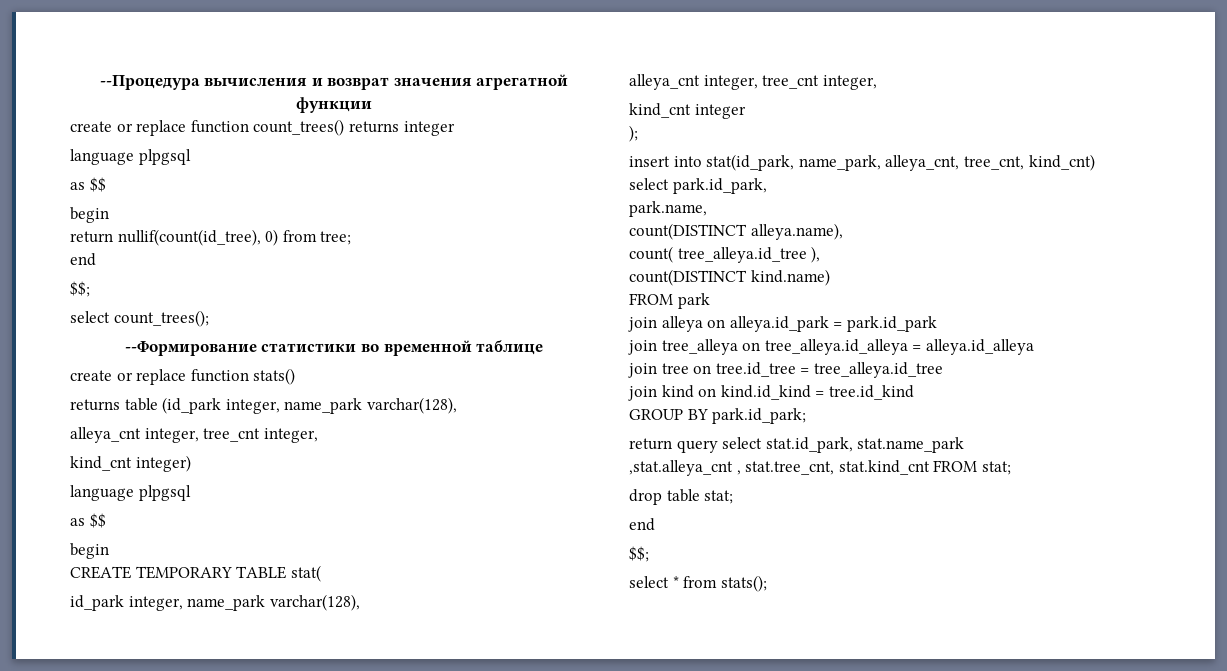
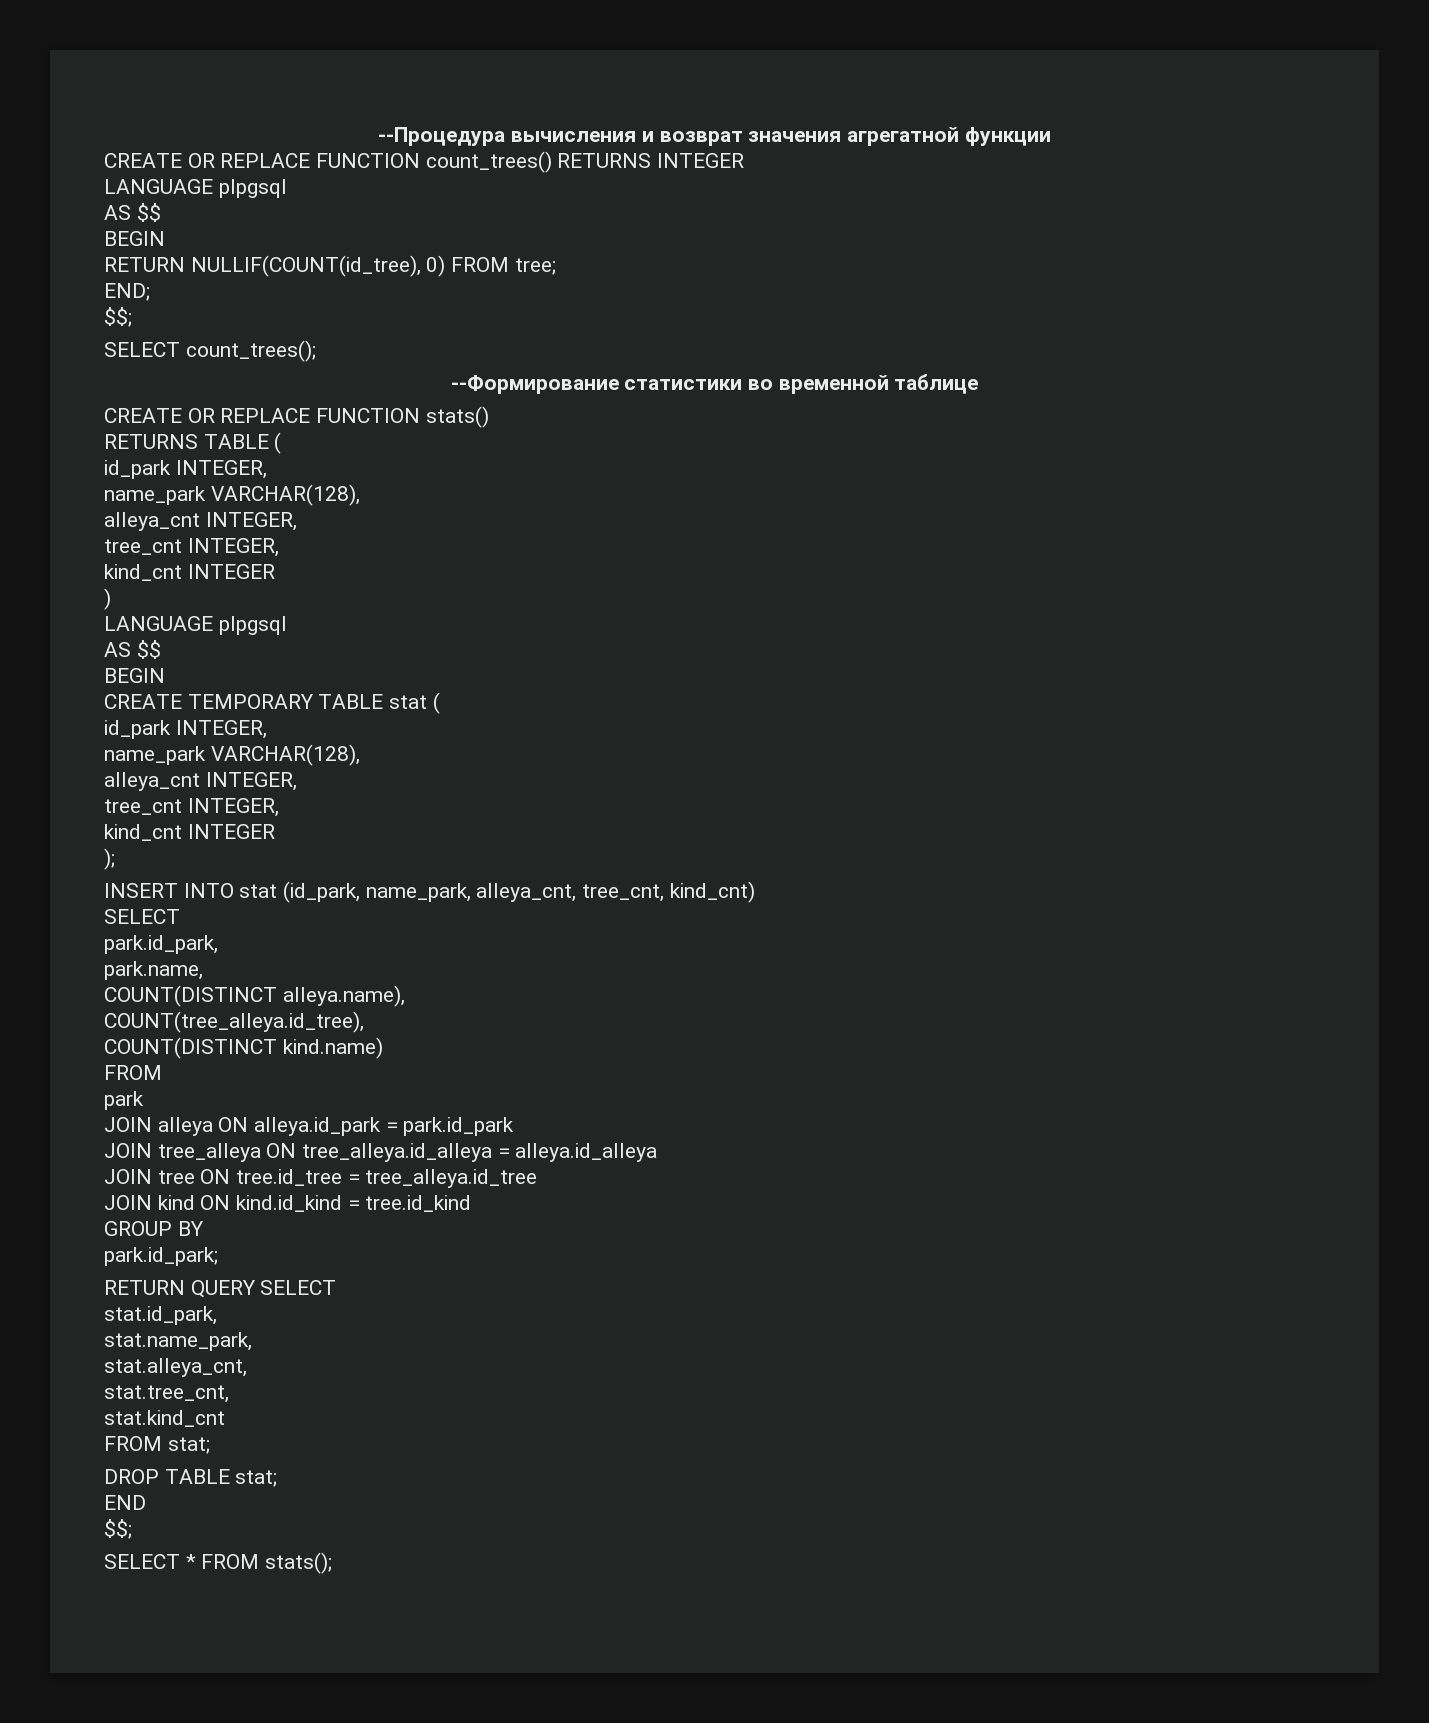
- create or replace function count_trees() returns integer
- language plpgsql
- as $$
- begin
- return nullif(count(id_tree), 0) from tree;
- end
+ CREATE OR REPLACE FUNCTION count_trees() RETURNS INTEGER
+ LANGUAGE plpgsql
+ AS $$
+ BEGIN
+ RETURN NULLIF(COUNT(id_tree), 0) FROM tree;
+ END;
  $$;
- select count_trees();
+ SELECT count_trees();
- create or replace function stats()
- returns table (id_park integer, name_park varchar(128),
- alleya_cnt integer, tree_cnt integer,
- kind_cnt integer)
- language plpgsql
- as $$
- begin
+ CREATE OR REPLACE FUNCTION stats()
+ RETURNS TABLE (
+ id_park INTEGER,
+ name_park VARCHAR(128),
+ alleya_cnt INTEGER,
+ tree_cnt INTEGER,
+ kind_cnt INTEGER
+ )
+ LANGUAGE plpgsql
+ AS $$
+ BEGIN
- CREATE TEMPORARY TABLE stat(
- id_park integer, name_park varchar(128),
- alleya_cnt integer, tree_cnt integer,
- kind_cnt integer
+ CREATE TEMPORARY TABLE stat (
+ id_park INTEGER,
+ name_park VARCHAR(128),
+ alleya_cnt INTEGER,
+ tree_cnt INTEGER,
+ kind_cnt INTEGER
- insert into stat(id_park, name_park, alleya_cnt, tree_cnt, kind_cnt)
- select park.id_park,
+ INSERT INTO stat (id_park, name_park, alleya_cnt, tree_cnt, kind_cnt)
+ SELECT
+ park.id_park,
- count(DISTINCT alleya.name),
+ COUNT(DISTINCT alleya.name),
- count( tree_alleya.id_tree ),
- count(DISTINCT kind.name)
- FROM park
+ COUNT(tree_alleya.id_tree),
+ COUNT(DISTINCT kind.name)
+ FROM
+ park
- join alleya on alleya.id_park = park.id_park
+ JOIN alleya ON alleya.id_park = park.id_park
- join tree_alleya on tree_alleya.id_alleya = alleya.id_alleya
+ JOIN tree_alleya ON tree_alleya.id_alleya = alleya.id_alleya
- join tree on tree.id_tree = tree_alleya.id_tree
+ JOIN tree ON tree.id_tree = tree_alleya.id_tree
- join kind on kind.id_kind = tree.id_kind
+ JOIN kind ON kind.id_kind = tree.id_kind
- GROUP BY park.id_park;
+ GROUP BY
+ park.id_park;
- return query select stat.id_park, stat.name_park
- ,stat.alleya_cnt , stat.tree_cnt, stat.kind_cnt FROM stat;
+ RETURN QUERY SELECT
+ stat.id_park,
+ stat.name_park,
+ stat.alleya_cnt,
+ stat.tree_cnt,
+ stat.kind_cnt
+ FROM stat;
- drop table stat;
- end
+ DROP TABLE stat;
+ END
  $$;
- select * from stats();
+ SELECT * FROM stats();

